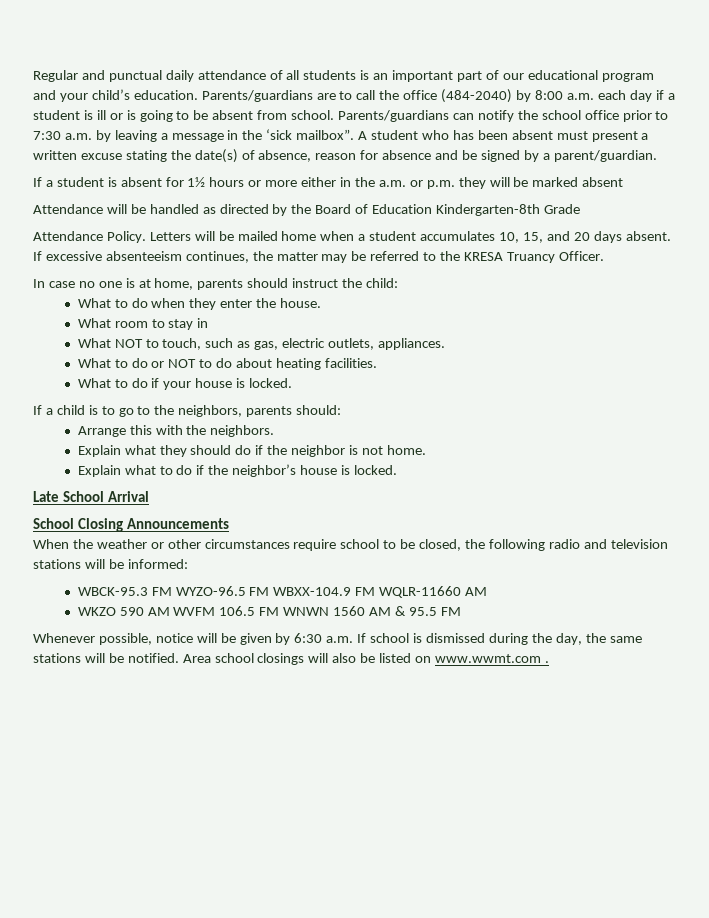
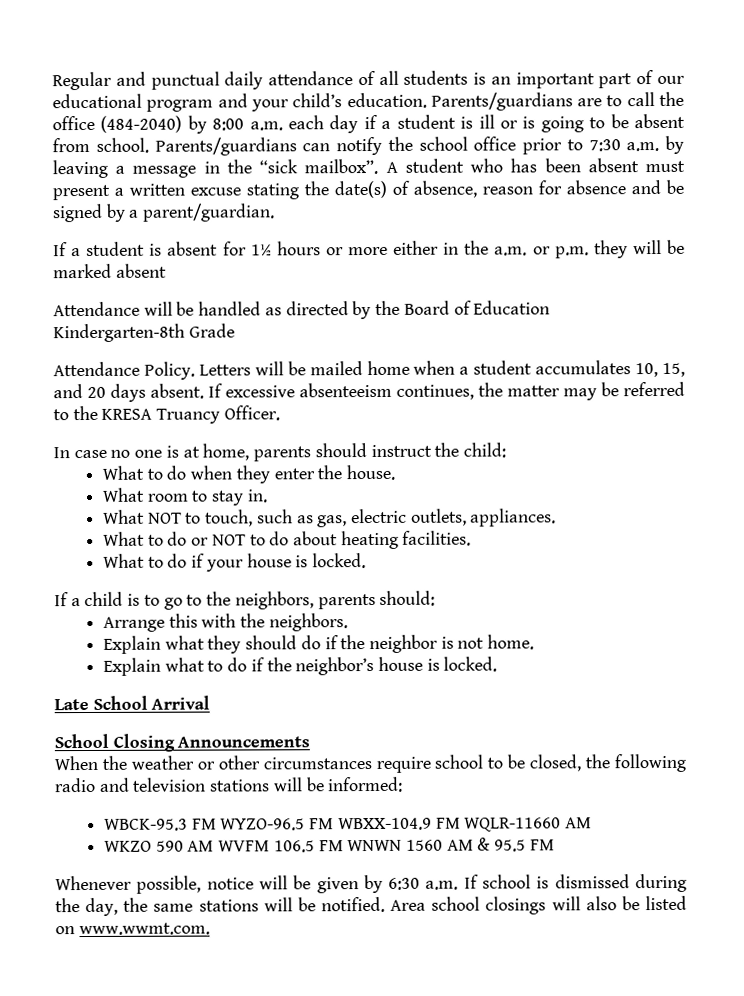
- Parents/guardians can notify the school office prior to 7:30 a.m. by leaving a message in the ‘sick mailbox”.
+ Parents/guardians can notify the school office prior to 7:30 a.m. by leaving a message in the “sick mailbox”.
- What room to stay in
+ What room to stay in.
- Area school closings will also be listed on www.wwmt.com .
+ Area school closings will also be listed on www.wwmt.com.

